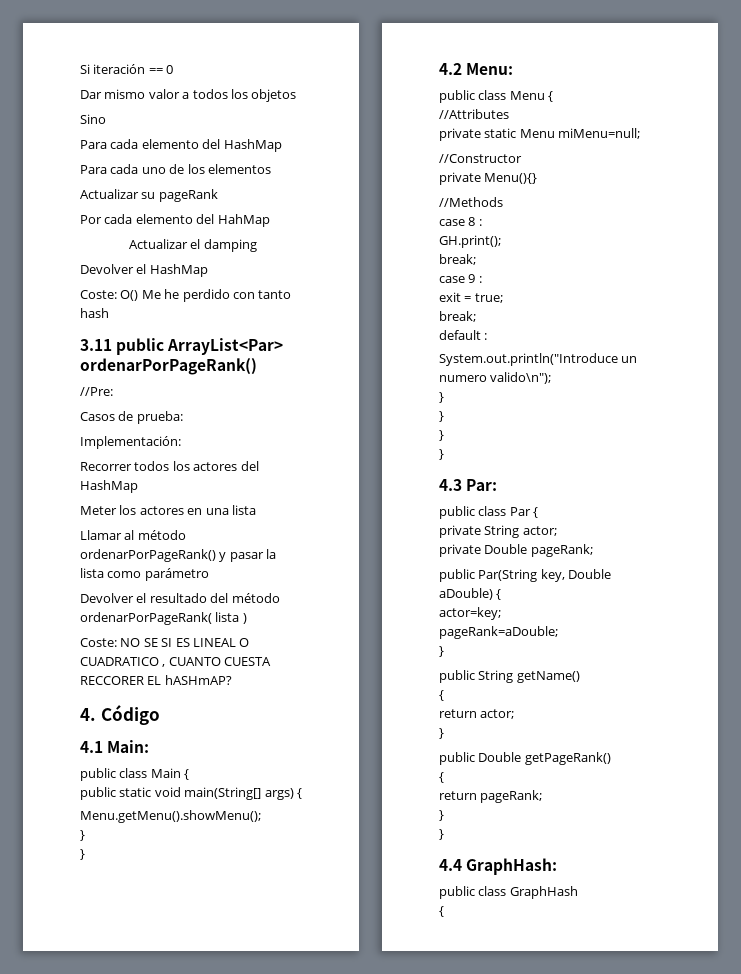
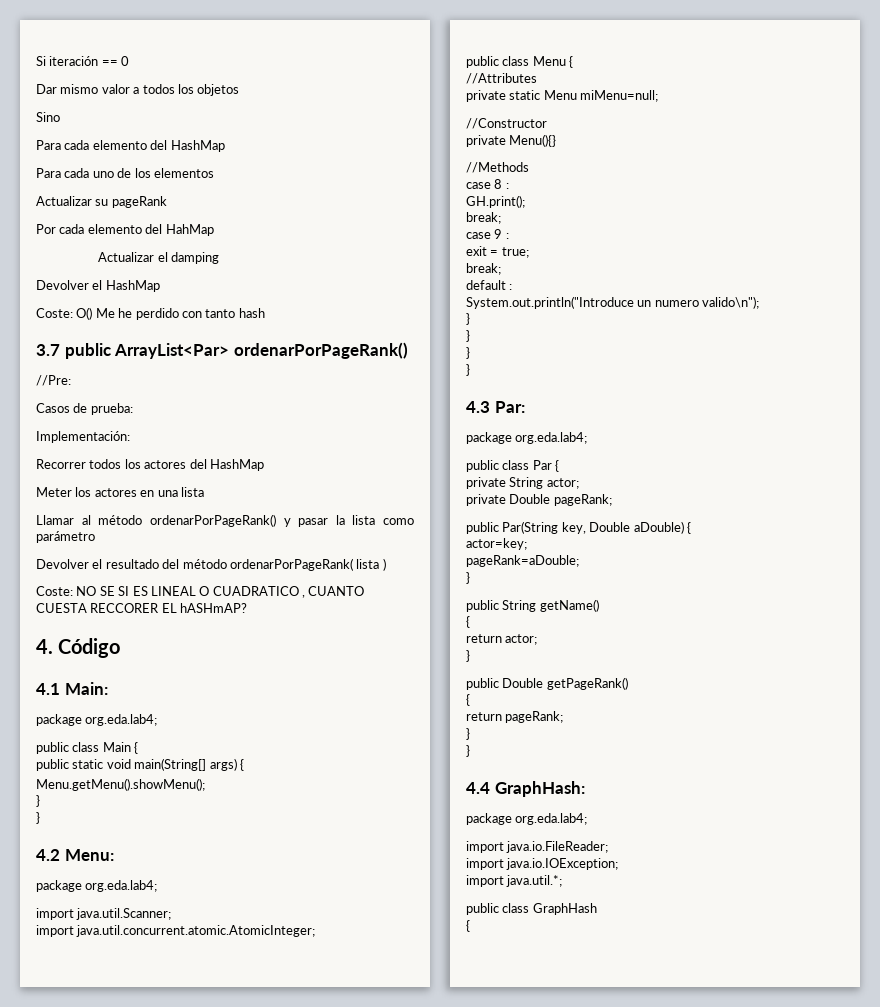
- 3.11 public ArrayList<Par> ordenarPorPageRank()
+ 3.7 public ArrayList<Par> ordenarPorPageRank()
  4.1 Main:
+ package org.eda.lab4;
  4.2 Menu:
+ package org.eda.lab4;
+ import java.util.Scanner;
+ import java.util.concurrent.atomic.AtomicInteger;
  4.3 Par:
+ package org.eda.lab4;
  4.4 GraphHash:
+ package org.eda.lab4;
+ import java.io.FileReader;
+ import java.io.IOException;
+ import java.util.*;

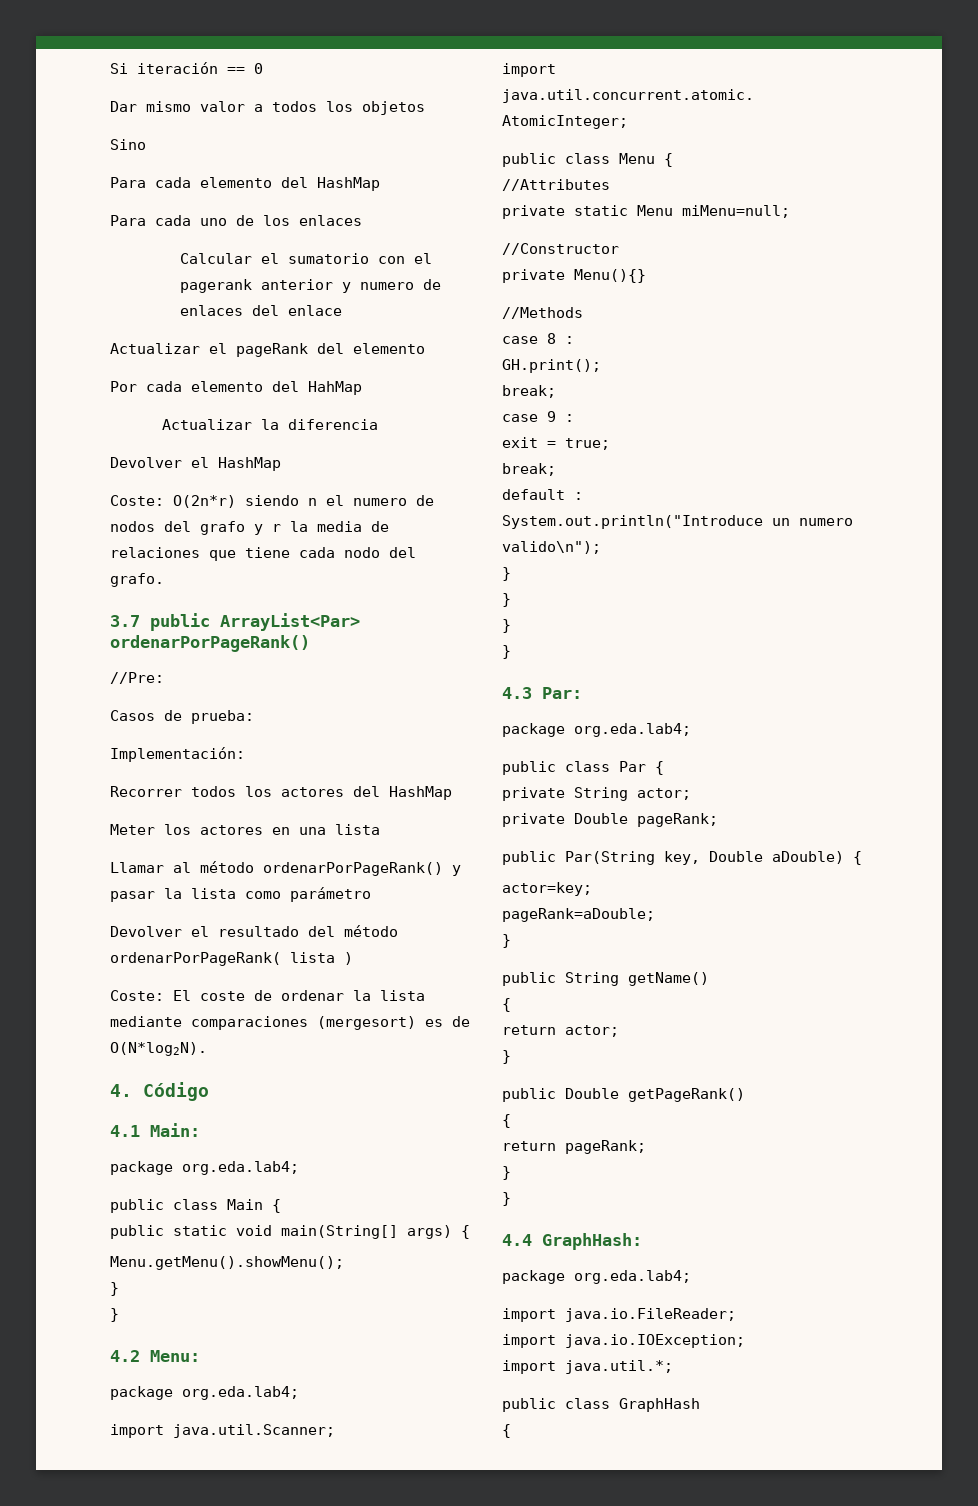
- Para cada uno de los elementos
- Actualizar su pageRank
+ Para cada uno de los enlaces
+ Calcular el sumatorio con el pagerank anterior y numero de enlaces del enlace
+ Actualizar el pageRank del elemento
- Actualizar el damping
+ Actualizar la diferencia
- Coste: O() Me he perdido con tanto hash
+ Coste: O(2n*r) siendo n el numero de nodos del grafo y r la media de relaciones que tiene cada nodo del grafo.
- Coste: NO SE SI ES LINEAL O CUADRATICO , CUANTO CUESTA RECCORER EL hASHmAP?
+ Coste: El coste de ordenar la lista mediante comparaciones (mergesort) es de O(N*log2N).

